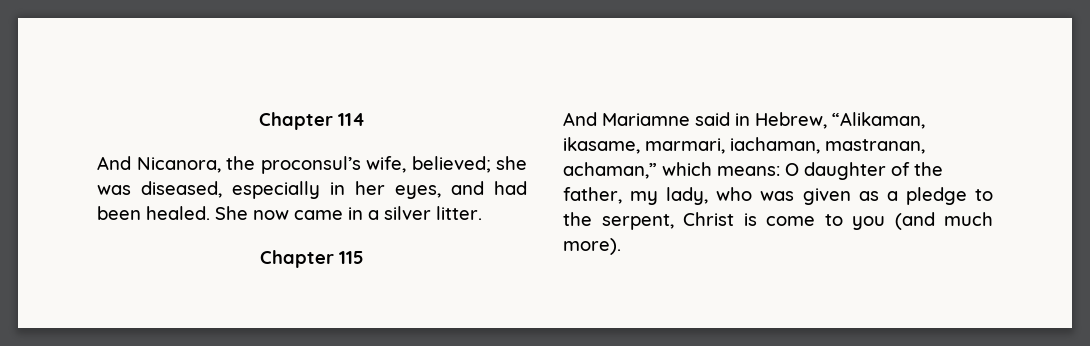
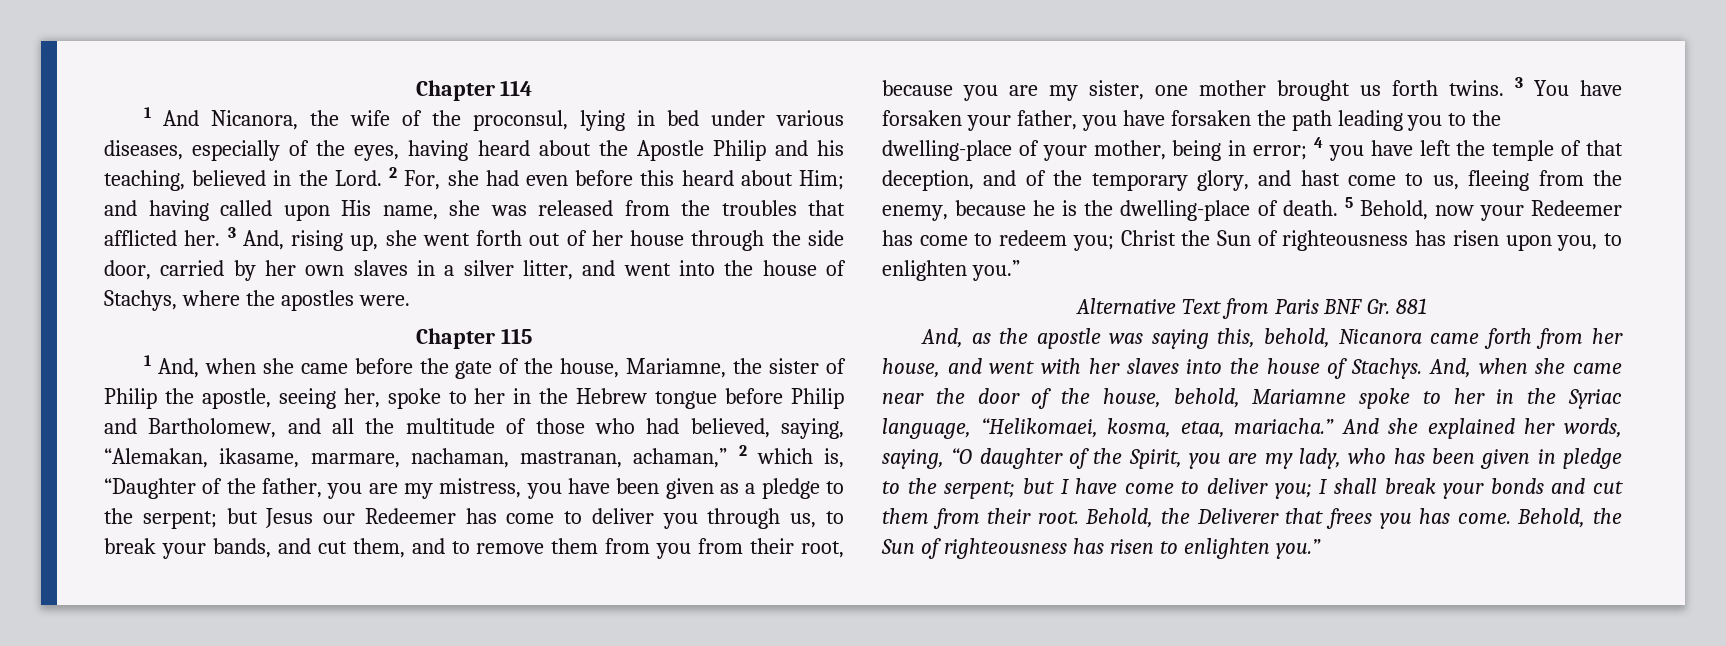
- And Nicanora, the proconsul’s wife, believed; she was diseased, especially in her eyes, and had been healed. She now came in a silver litter.
+ 1 And Nicanora, the wife of the proconsul, lying in bed under various diseases, especially of the eyes, having heard about the Apostle Philip and his teaching, believed in the Lord. 2 For, she had even before this heard about Him; and having called upon His name, she was released from the troubles that afflicted her. 3 And, rising up, she went forth out of her house through the side door, carried by her own slaves in a silver litter, and went into the house of Stachys, where the apostles were.
  Chapter 115
- And Mariamne said in Hebrew, “Alikaman, ikasame, marmari, iachaman, mastranan, achaman,” which means: O daughter of the father, my lady, who was given as a pledge to the serpent, Christ is come to you (and much more).
+ 1 And, when she came before the gate of the house, Mariamne, the sister of Philip the apostle, seeing her, spoke to her in the Hebrew tongue before Philip and Bartholomew, and all the multitude of those who had believed, saying, “Alemakan, ikasame, marmare, nachaman, mastranan, achaman,” 2 which is, “Daughter of the father, you are my mistress, you have been given as a pledge to the serpent; but Jesus our Redeemer has come to deliver you through us, to break your bands, and cut them, and to remove them from you from their root, because you are my sister, one mother brought us forth twins. 3 You have forsaken your father, you have forsaken the path leading you to the dwelling-place of your mother, being in error; 4 you have left the temple of that deception, and of the temporary glory, and hast come to us, fleeing from the enemy, because he is the dwelling-place of death. 5 Behold, now your Redeemer has come to redeem you; Christ the Sun of righteousness has risen upon you, to enlighten you.”
+ Alternative Text from Paris BNF Gr. 881
+ And, as the apostle was saying this, behold, Nicanora came forth from her house, and went with her slaves into the house of Stachys. And, when she came near the door of the house, behold, Mariamne spoke to her in the Syriac language, “Helikomaei, kosma, etaa, mariacha.” And she explained her words, saying, “O daughter of the Spirit, you are my lady, who has been given in pledge to the serpent; but I have come to deliver you; I shall break your bonds and cut them from their root. Behold, the Deliverer that frees you has come. Behold, the Sun of righteousness has risen to enlighten you.”

